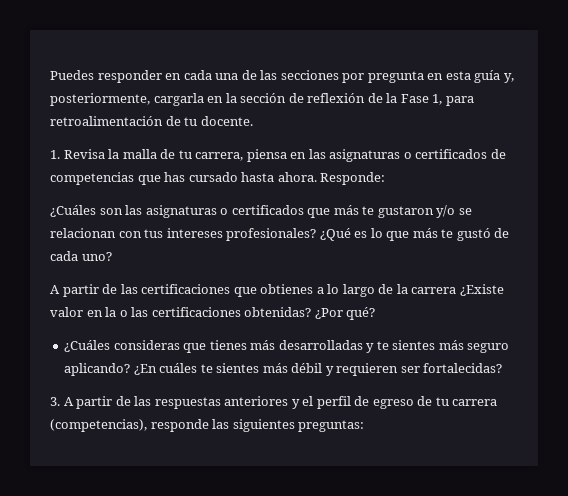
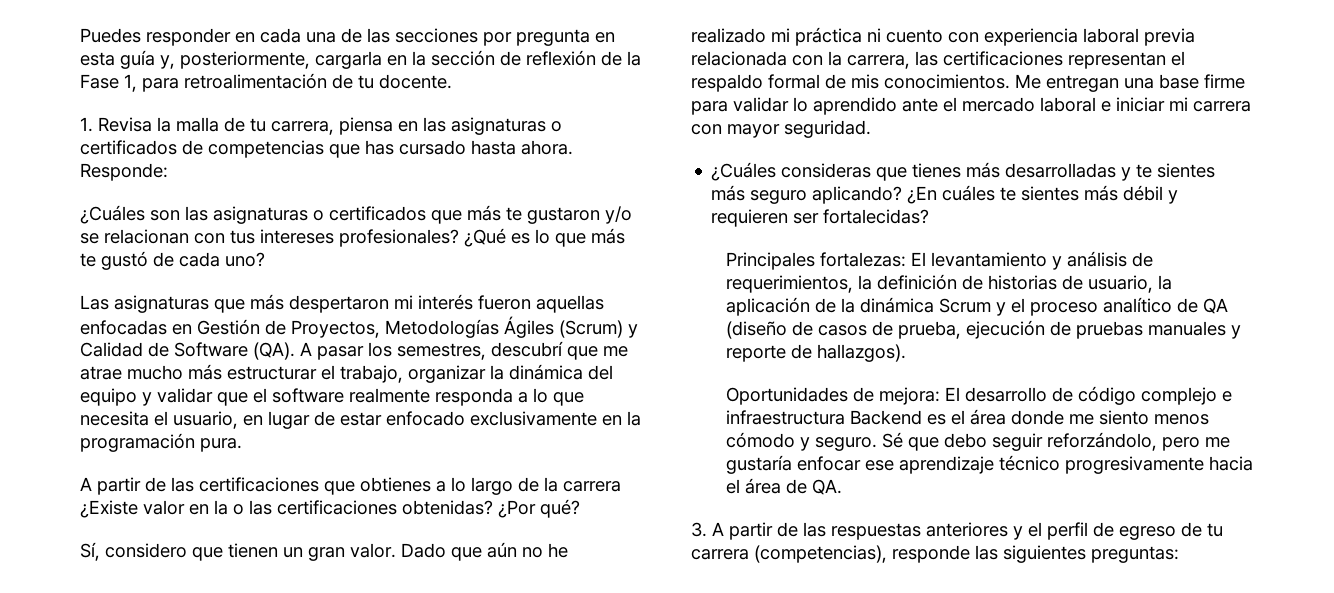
+ Las asignaturas que más despertaron mi interés fueron aquellas enfocadas en Gestión de Proyectos, Metodologías Ágiles (Scrum) y Calidad de Software (QA). A pasar los semestres, descubrí que me atrae mucho más estructurar el trabajo, organizar la dinámica del equipo y validar que el software realmente responda a lo que necesita el usuario, en lugar de estar enfocado exclusivamente en la programación pura.
+ Sí, considero que tienen un gran valor. Dado que aún no he realizado mi práctica ni cuento con experiencia laboral previa relacionada con la carrera, las certificaciones representan el respaldo formal de mis conocimientos. Me entregan una base firme para validar lo aprendido ante el mercado laboral e iniciar mi carrera con mayor seguridad.
+ Principales fortalezas: El levantamiento y análisis de requerimientos, la definición de historias de usuario, la aplicación de la dinámica Scrum y el proceso analítico de QA (diseño de casos de prueba, ejecución de pruebas manuales y reporte de hallazgos).
+ Oportunidades de mejora: El desarrollo de código complejo e infraestructura Backend es el área donde me siento menos cómodo y seguro. Sé que debo seguir reforzándolo, pero me gustaría enfocar ese aprendizaje técnico progresivamente hacia el área de QA.

